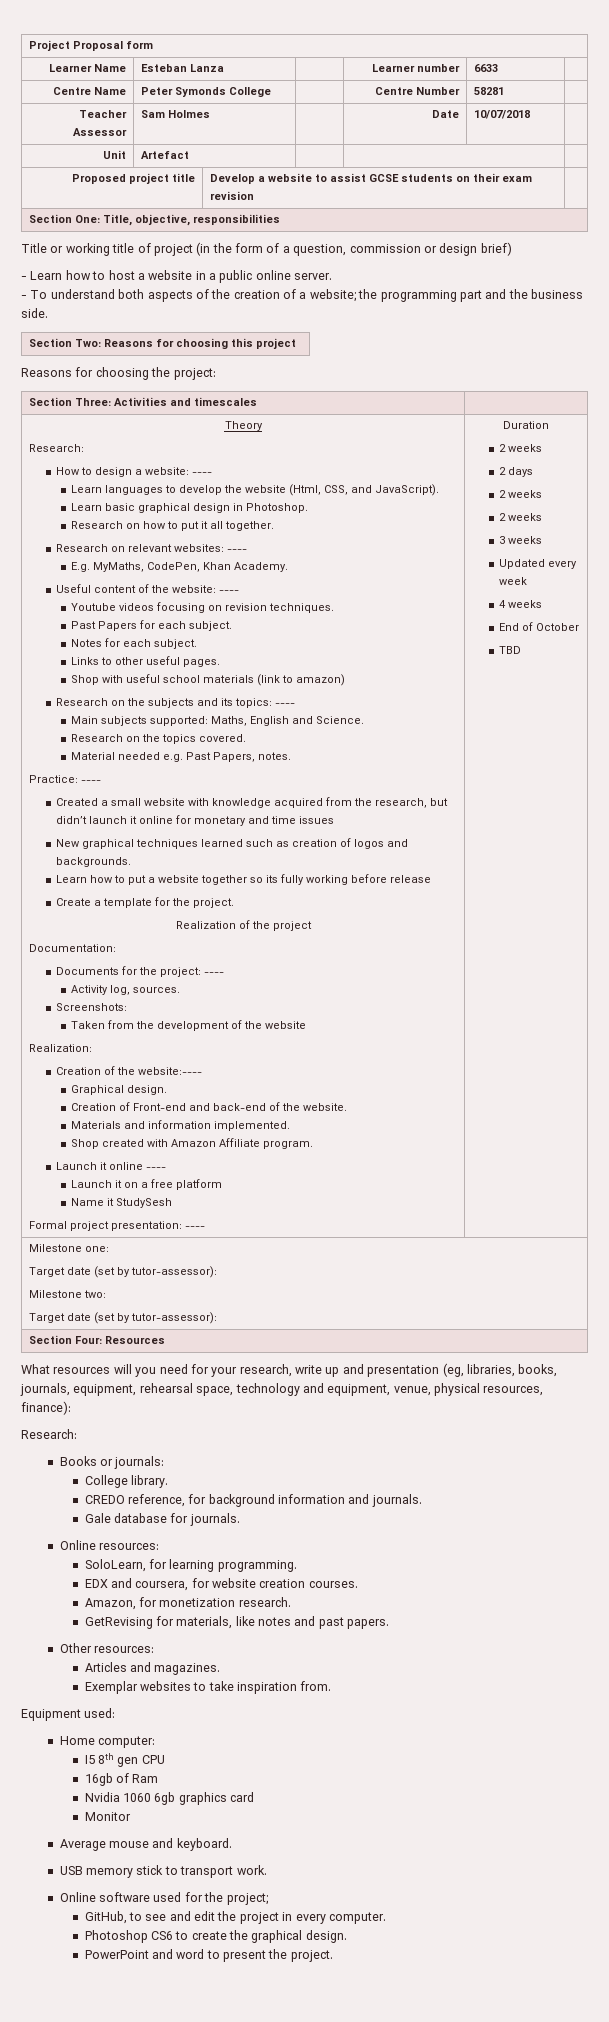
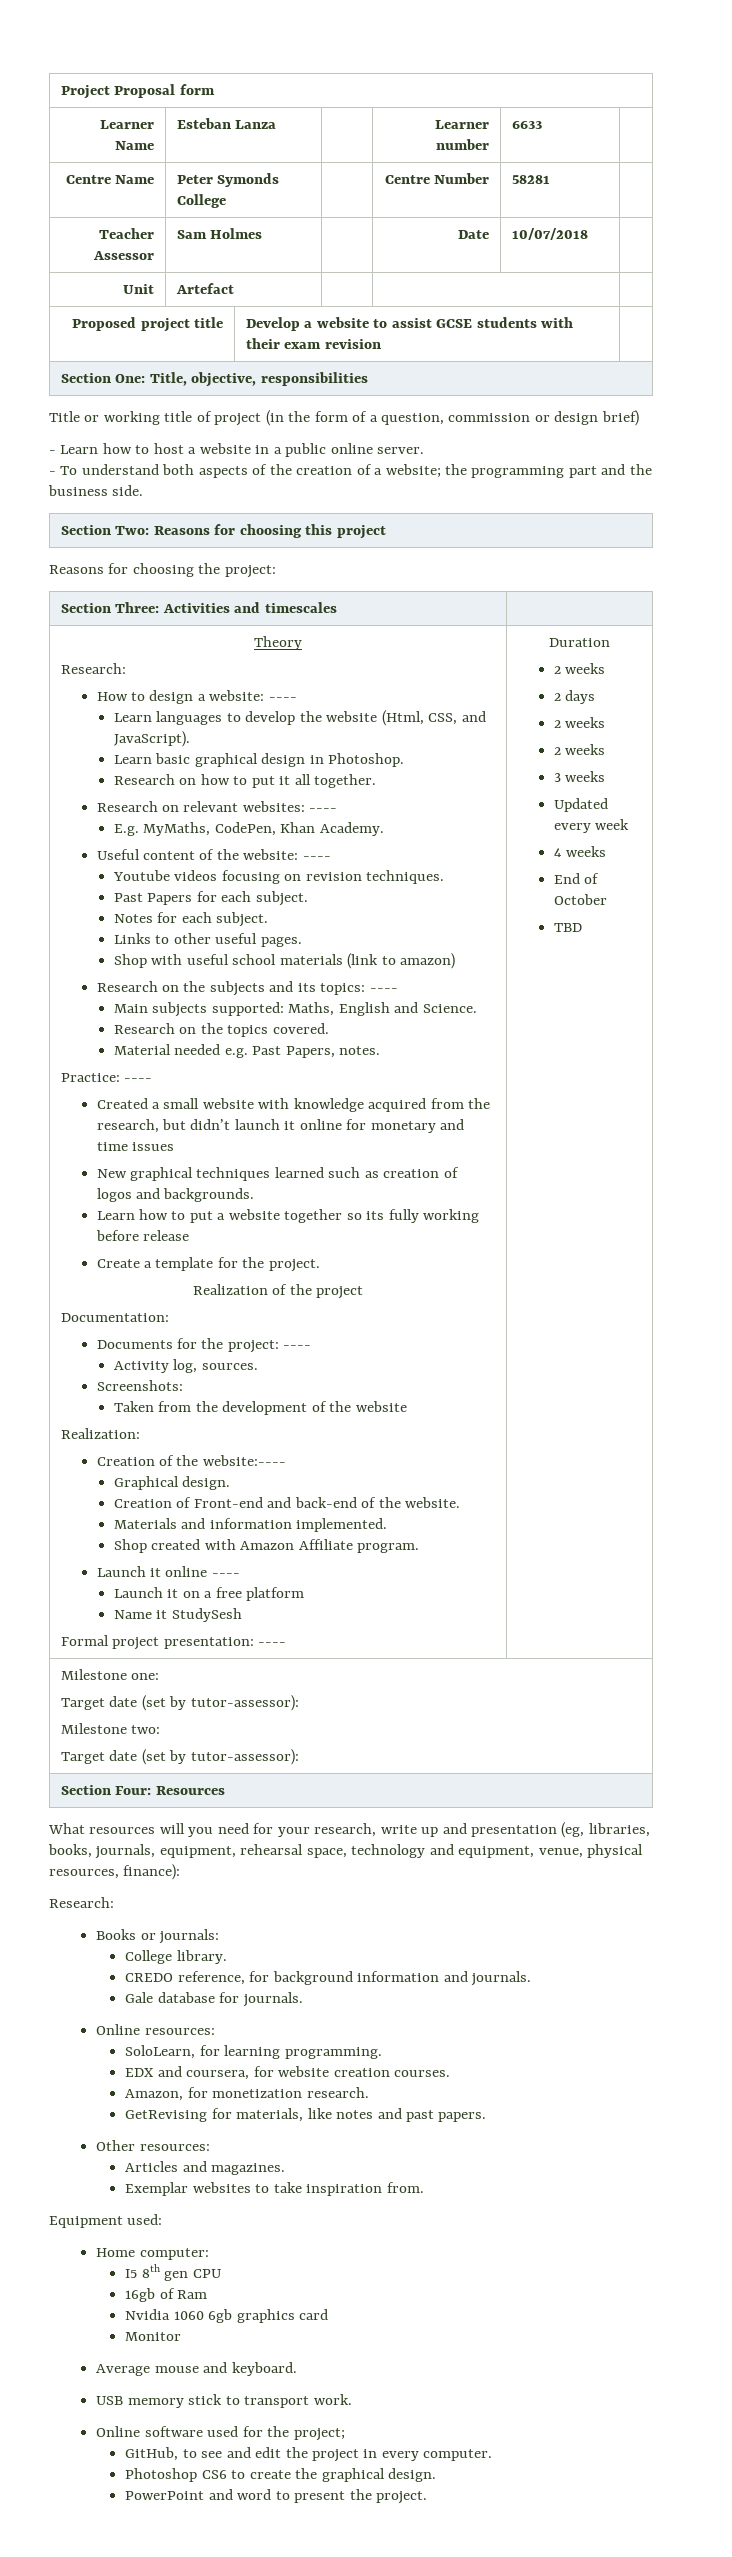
- Proposed project title | Develop a website to assist GCSE students on their exam revision |
+ Proposed project title | Develop a website to assist GCSE students with their exam revision |

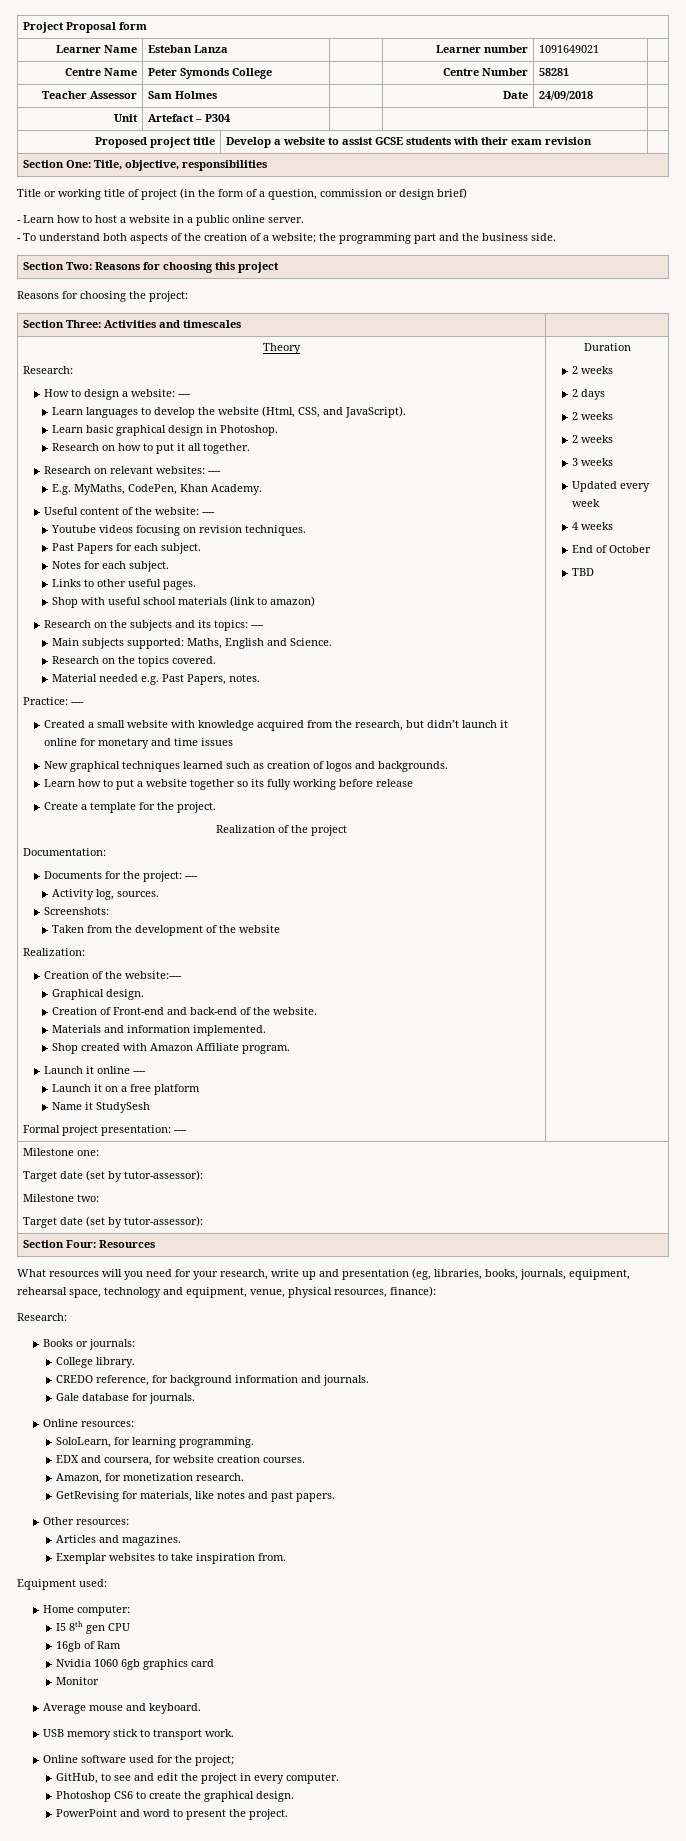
- Learner Name | Esteban Lanza | | Learner number | 6633 |
+ Learner Name | Esteban Lanza | | Learner number | 1091649021 |
- Teacher Assessor | Sam Holmes | | Date | 10/07/2018 |
+ Teacher Assessor | Sam Holmes | | Date | 24/09/2018 |
- Unit | Artefact | | |
+ Unit | Artefact – P304 | | |

